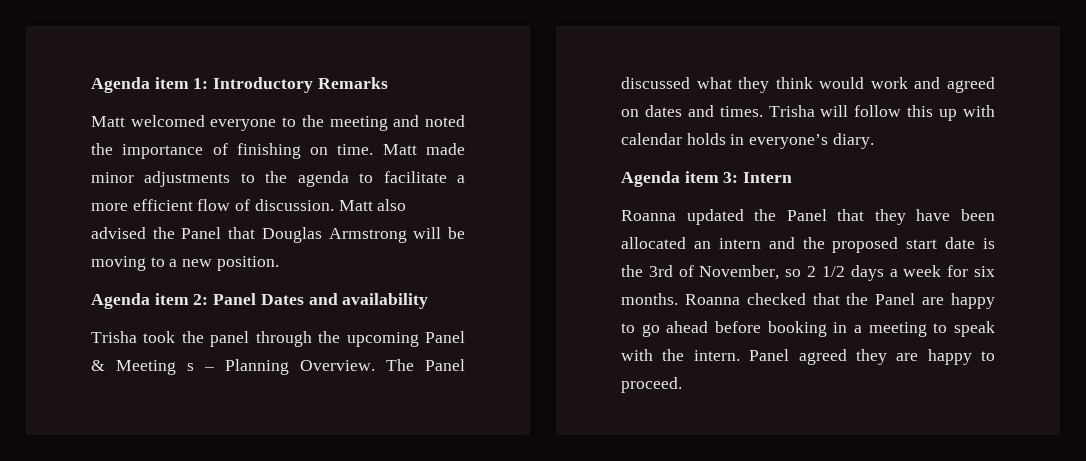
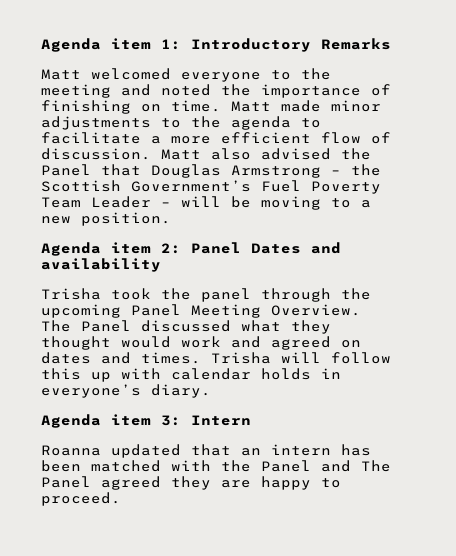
- Matt also advised the Panel that Douglas Armstrong will be moving to a new position.
+ Matt also advised the Panel that Douglas Armstrong – the Scottish Government’s Fuel Poverty Team Leader – will be moving to a new position.
- Trisha took the panel through the upcoming Panel & Meeting s – Planning Overview.
+ Trisha took the panel through the upcoming Panel Meeting Overview.
- The Panel discussed what they think would work and agreed on dates and times.
+ The Panel discussed what they thought would work and agreed on dates and times.
- Roanna updated the Panel that they have been allocated an intern and the proposed start date is the 3rd of November, so 2 1/2 days a week for six months. Roanna checked that the Panel are happy to go ahead before booking in a meeting to speak with the intern. Panel agreed they are happy to proceed.
+ Roanna updated that an intern has been matched with the Panel and The Panel agreed they are happy to proceed.

